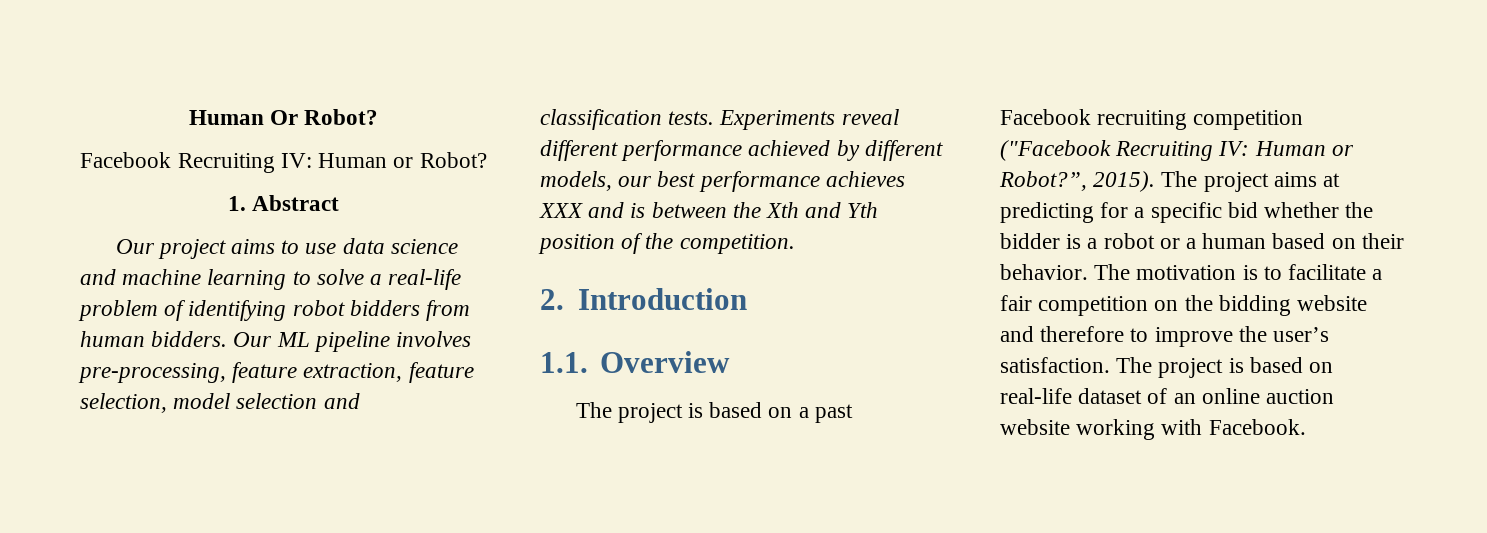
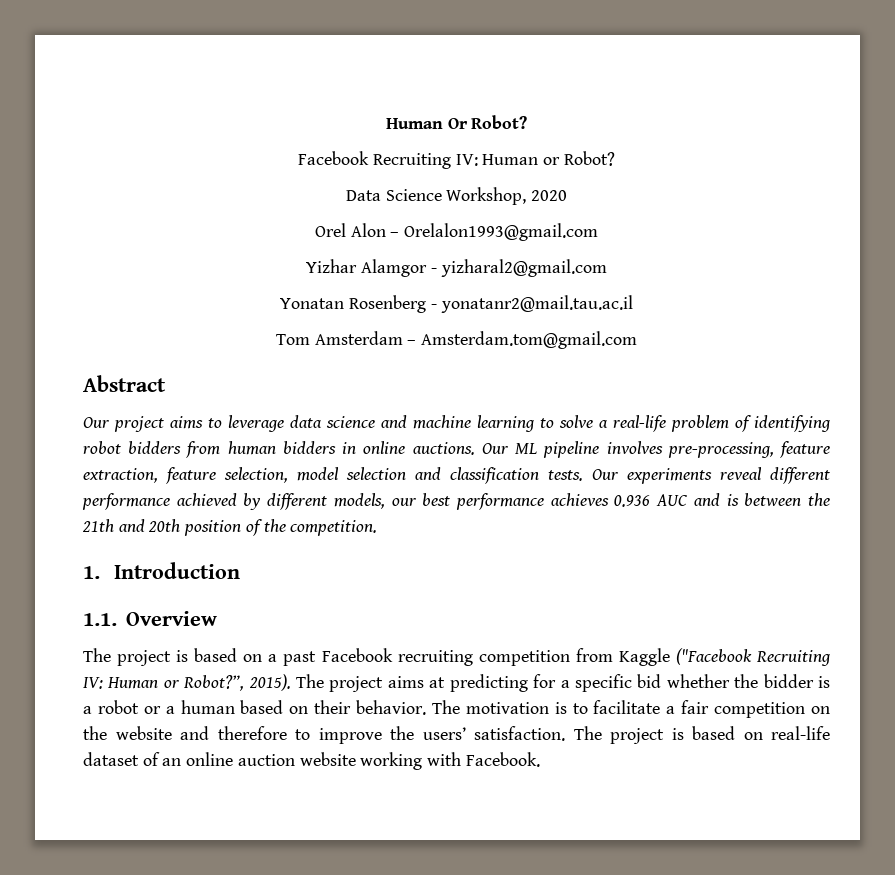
- 1. Abstract
+ Data Science Workshop, 2020
+ Orel Alon – Orelalon1993@gmail.com
+ Yizhar Alamgor - yizharal2@gmail.com
+ Yonatan Rosenberg - yonatanr2@mail.tau.ac.il
+ Tom Amsterdam – Amsterdam.tom@gmail.com
+ Abstract
- Our project aims to use data science and machine learning to solve a real-life problem of identifying robot bidders from human bidders.
+ Our project aims to leverage data science and machine learning to solve a real-life problem of identifying robot bidders from human bidders in online auctions.
- Experiments reveal different performance achieved by different models, our best performance achieves XXX and is between the Xth and Yth position of the competition.
+ Our experiments reveal different performance achieved by different models, our best performance achieves 0.936 AUC and is between the 21th and 20th position of the competition.
- 2. Introduction
+ 1. Introduction
- The project is based on a past Facebook recruiting competition ("Facebook Recruiting IV: Human or Robot?”, 2015).
+ The project is based on a past Facebook recruiting competition from Kaggle ("Facebook Recruiting IV: Human or Robot?”, 2015).
- The motivation is to facilitate a fair competition on the bidding website and therefore to improve the user’s satisfaction.
+ The motivation is to facilitate a fair competition on the website and therefore to improve the users’ satisfaction.

